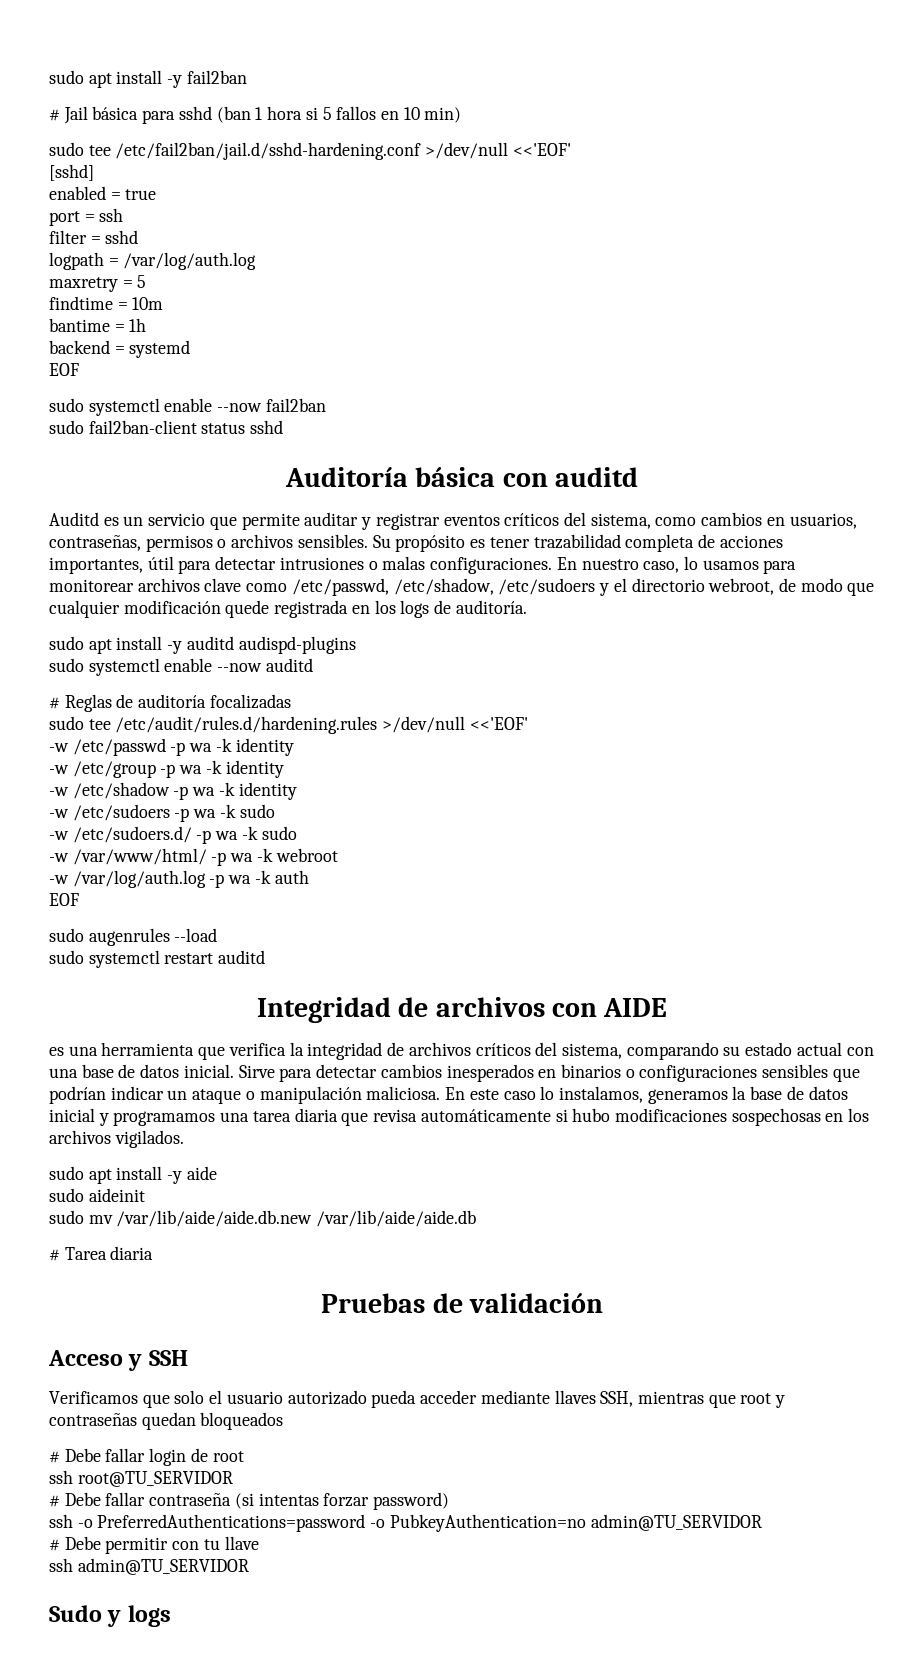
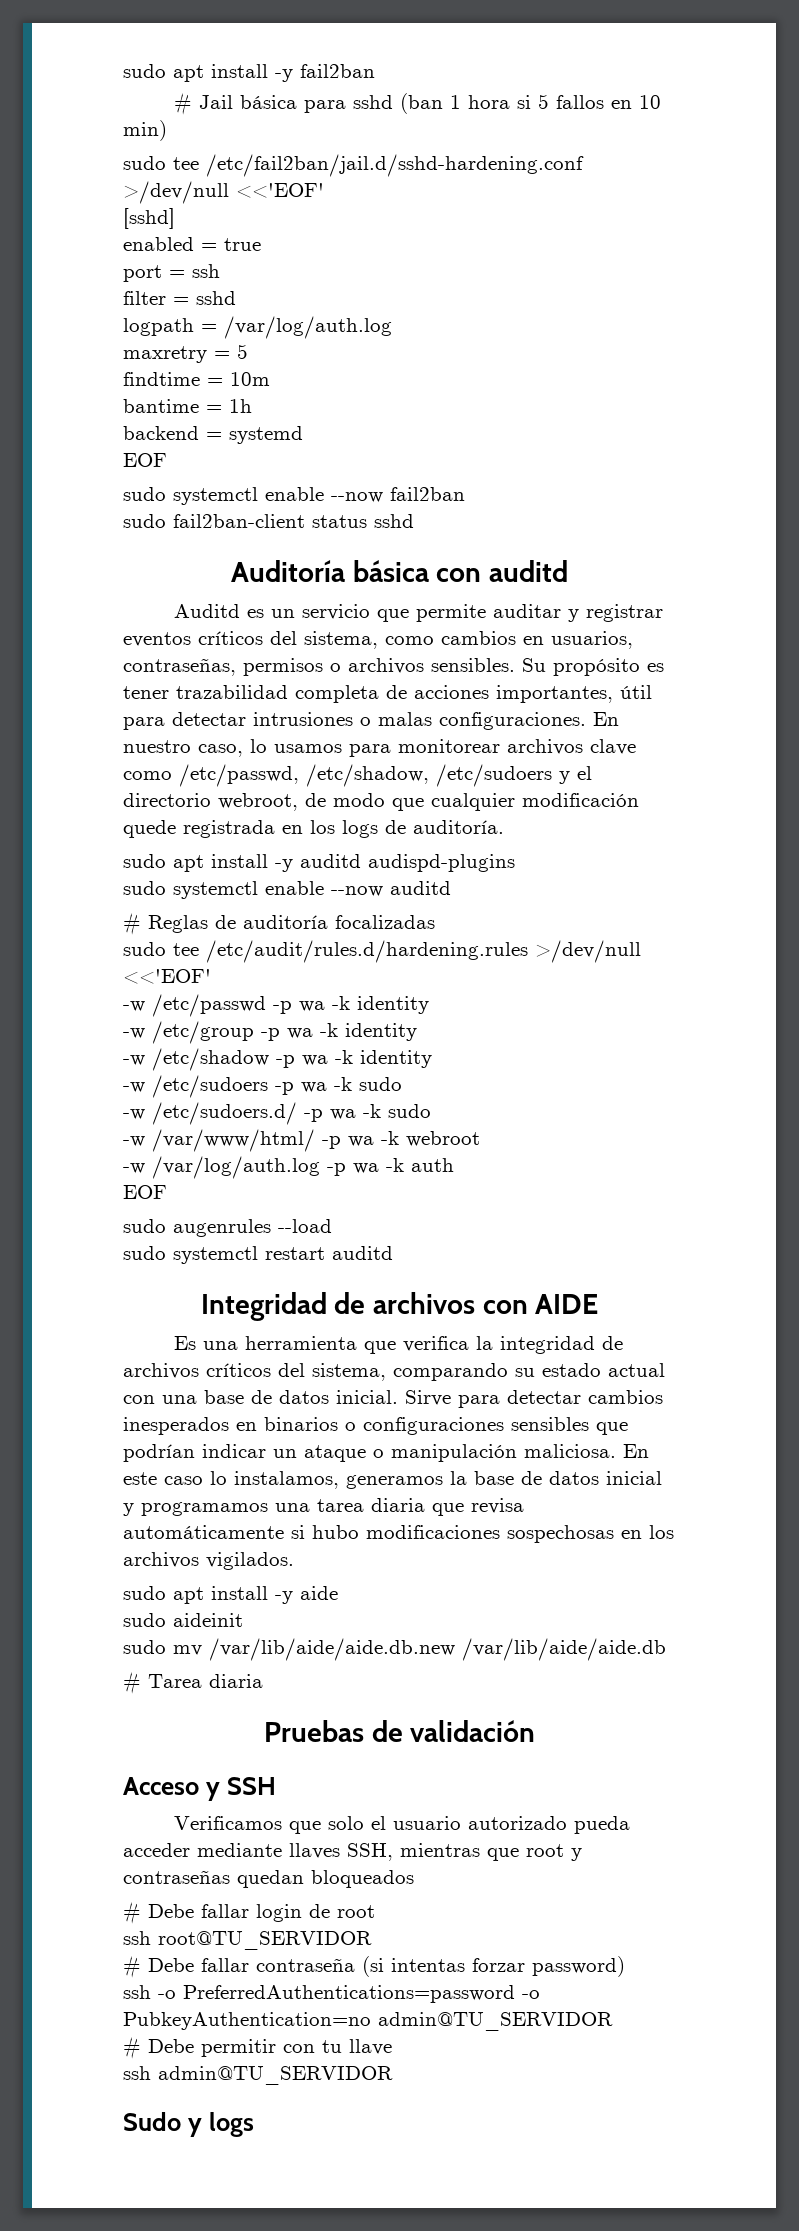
- es una herramienta que verifica la integridad de archivos críticos del sistema, comparando su estado actual con una base de datos inicial.
+ Es una herramienta que verifica la integridad de archivos críticos del sistema, comparando su estado actual con una base de datos inicial.

